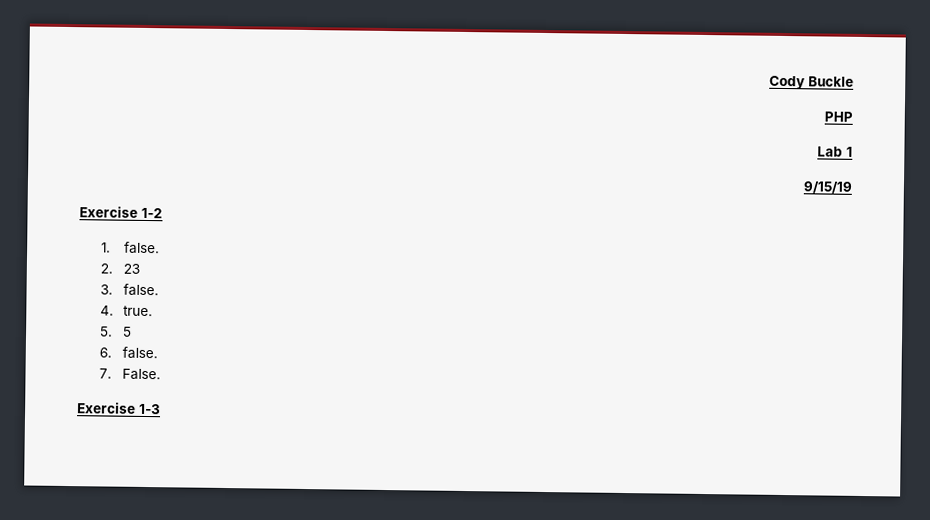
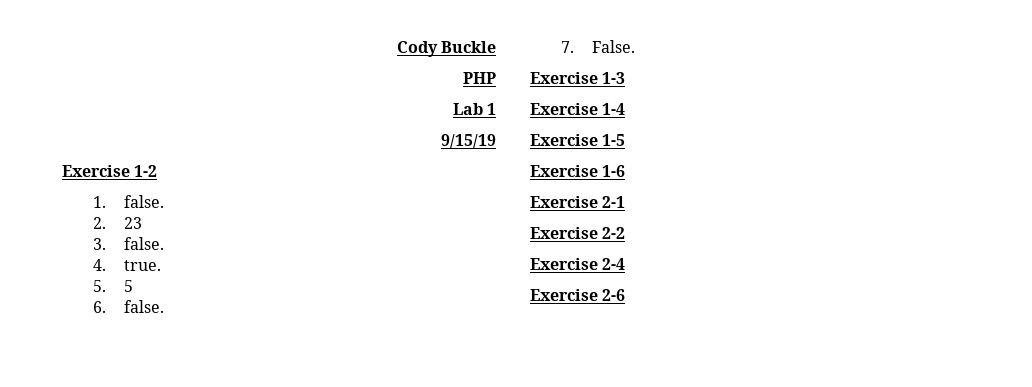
+ Exercise 1-4
+ Exercise 1-5
+ Exercise 1-6
+ Exercise 2-1
+ Exercise 2-2
+ Exercise 2-4
+ Exercise 2-6

